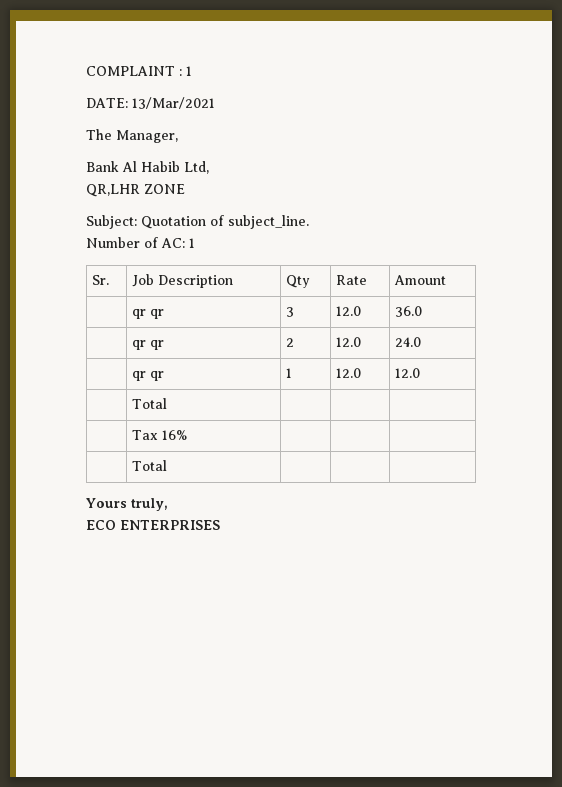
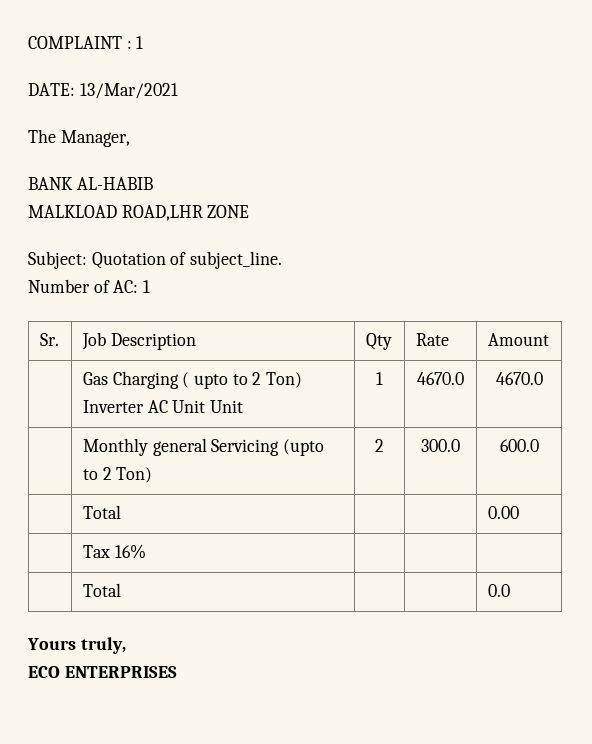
- Bank Al Habib Ltd,
- QR,LHR ZONE
+ BANK AL-HABIB
+ MALKLOAD ROAD,LHR ZONE
- | qr qr | 3 | 12.0 | 36.0
- | qr qr | 2 | 12.0 | 24.0
- | qr qr | 1 | 12.0 | 12.0
- | Total | | |
+ | Gas Charging ( upto to 2 Ton) Inverter AC Unit Unit | 1 | 4670.0 | 4670.0
+ | Monthly general Servicing (upto to 2 Ton) | 2 | 300.0 | 600.0
+ | Total | | | 0.00
  | Tax 16% | | |
- | Total | | |
+ | Total | | | 0.0

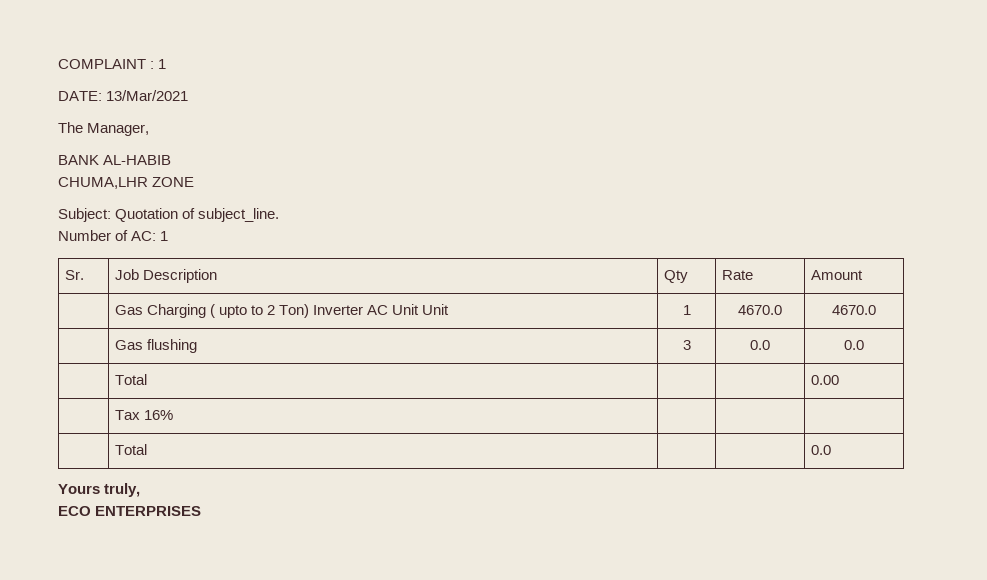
- MALKLOAD ROAD,LHR ZONE
+ CHUMA,LHR ZONE
- | Monthly general Servicing (upto to 2 Ton) | 2 | 300.0 | 600.0
+ | Gas flushing | 3 | 0.0 | 0.0

